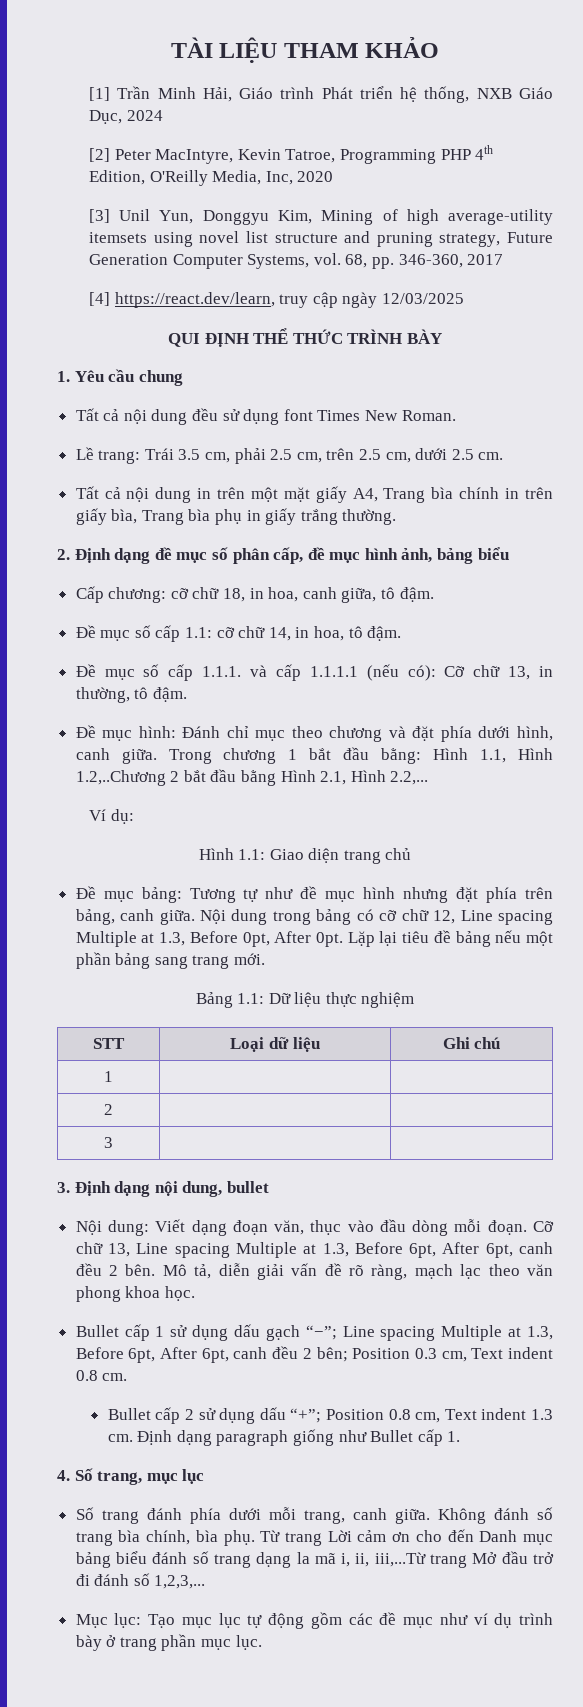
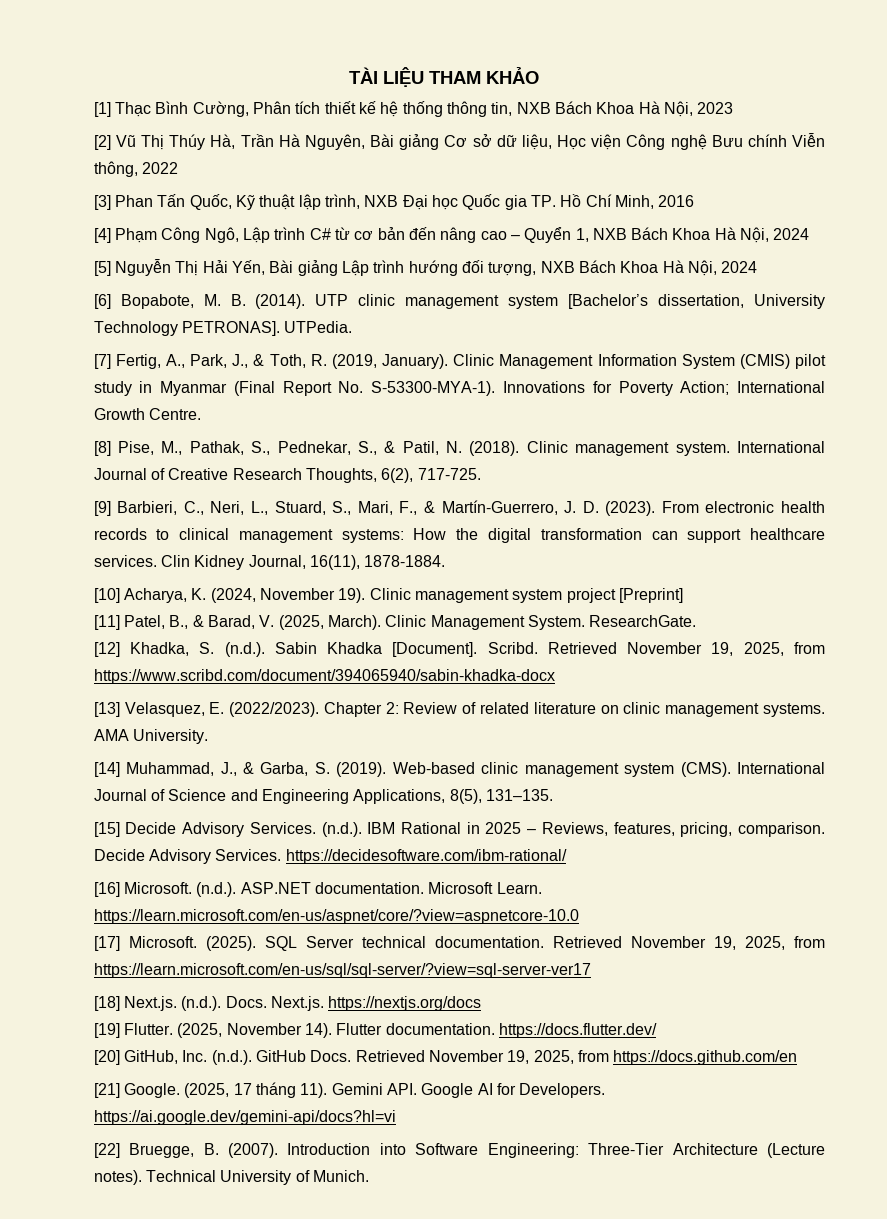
- [1] Trần Minh Hải, Giáo trình Phát triển hệ thống, NXB Giáo Dục, 2024
- [2] Peter MacIntyre, Kevin Tatroe, Programming PHP 4th Edition, O'Reilly Media, Inc, 2020
- [3] Unil Yun, Donggyu Kim, Mining of high average-utility itemsets using novel list structure and pruning strategy, Future Generation Computer Systems, vol. 68, pp. 346-360, 2017
- [4] https://react.dev/learn, truy cập ngày 12/03/2025
- QUI ĐỊNH THỂ THỨC TRÌNH BÀY
- 1. Yêu cầu chung
- Tất cả nội dung đều sử dụng font Times New Roman.
- Lề trang: Trái 3.5 cm, phải 2.5 cm, trên 2.5 cm, dưới 2.5 cm.
- Tất cả nội dung in trên một mặt giấy A4, Trang bìa chính in trên giấy bìa, Trang bìa phụ in giấy trắng thường.
- 2. Định dạng đề mục số phân cấp, đề mục hình ảnh, bảng biểu
- Cấp chương: cỡ chữ 18, in hoa, canh giữa, tô đậm.
- Đề mục số cấp 1.1: cỡ chữ 14, in hoa, tô đậm.
- Đề mục số cấp 1.1.1. và cấp 1.1.1.1 (nếu có): Cỡ chữ 13, in thường, tô đậm.
- Đề mục hình: Đánh chỉ mục theo chương và đặt phía dưới hình, canh giữa. Trong chương 1 bắt đầu bằng: Hình 1.1, Hình 1.2,..Chương 2 bắt đầu bằng Hình 2.1, Hình 2.2,...
- Ví dụ:
- Hình 1.1: Giao diện trang chủ
- Đề mục bảng: Tương tự như đề mục hình nhưng đặt phía trên bảng, canh giữa. Nội dung trong bảng có cỡ chữ 12, Line spacing Multiple at 1.3, Before 0pt, After 0pt. Lặp lại tiêu đề bảng nếu một phần bảng sang trang mới.
- Bảng 1.1: Dữ liệu thực nghiệm
- STT | Loại dữ liệu | Ghi chú
- 1 | |
- 2 | |
- 3 | |
- 3. Định dạng nội dung, bullet
- Nội dung: Viết dạng đoạn văn, thục vào đầu dòng mỗi đoạn. Cỡ chữ 13, Line spacing Multiple at 1.3, Before 6pt, After 6pt, canh đều 2 bên. Mô tả, diễn giải vấn đề rõ ràng, mạch lạc theo văn phong khoa học.
- Bullet cấp 1 sử dụng dấu gạch “−”; Line spacing Multiple at 1.3, Before 6pt, After 6pt, canh đều 2 bên; Position 0.3 cm, Text indent 0.8 cm.
- Bullet cấp 2 sử dụng dấu “+”; Position 0.8 cm, Text indent 1.3 cm. Định dạng paragraph giống như Bullet cấp 1.
- 4. Số trang, mục lục
- Số trang đánh phía dưới mỗi trang, canh giữa. Không đánh số trang bìa chính, bìa phụ. Từ trang Lời cảm ơn cho đến Danh mục bảng biểu đánh số trang dạng la mã i, ii, iii,...Từ trang Mở đầu trở đi đánh số 1,2,3,...
- Mục lục: Tạo mục lục tự động gồm các đề mục như ví dụ trình bày ở trang phần mục lục.
+ [1] Thạc Bình Cường, Phân tích thiết kế hệ thống thông tin, NXB Bách Khoa Hà Nội, 2023
+ [2] Vũ Thị Thúy Hà, Trần Hà Nguyên, Bài giảng Cơ sở dữ liệu, Học viện Công nghệ Bưu chính Viễn thông, 2022
+ [3] Phan Tấn Quốc, Kỹ thuật lập trình, NXB Đại học Quốc gia TP. Hồ Chí Minh, 2016
+ [4] Phạm Công Ngô, Lập trình C# từ cơ bản đến nâng cao – Quyển 1, NXB Bách Khoa Hà Nội, 2024
+ [5] Nguyễn Thị Hải Yến, Bài giảng Lập trình hướng đối tượng, NXB Bách Khoa Hà Nội, 2024
+ [6] Bopabote, M. B. (2014). UTP clinic management system [Bachelor’s dissertation, University Technology PETRONAS]. UTPedia.
+ [7] Fertig, A., Park, J., & Toth, R. (2019, January). Clinic Management Information System (CMIS) pilot study in Myanmar (Final Report No. S-53300-MYA-1). Innovations for Poverty Action; International Growth Centre.
+ [8] Pise, M., Pathak, S., Pednekar, S., & Patil, N. (2018). Clinic management system. International Journal of Creative Research Thoughts, 6(2), 717-725.
+ [9] Barbieri, C., Neri, L., Stuard, S., Mari, F., & Martín-Guerrero, J. D. (2023). From electronic health records to clinical management systems: How the digital transformation can support healthcare services. Clin Kidney Journal, 16(11), 1878-1884.
+ [10] Acharya, K. (2024, November 19). Clinic management system project [Preprint]
+ [11] Patel, B., & Barad, V. (2025, March). Clinic Management System. ResearchGate.
+ [12] Khadka, S. (n.d.). Sabin Khadka [Document]. Scribd. Retrieved November 19, 2025, from https://www.scribd.com/document/394065940/sabin-khadka-docx
+ [13] Velasquez, E. (2022/2023). Chapter 2: Review of related literature on clinic management systems. AMA University.
+ [14] Muhammad, J., & Garba, S. (2019). Web-based clinic management system (CMS). International Journal of Science and Engineering Applications, 8(5), 131–135.
+ [15] Decide Advisory Services. (n.d.). IBM Rational in 2025 – Reviews, features, pricing, comparison. Decide Advisory Services. https://decidesoftware.com/ibm-rational/
+ [16] Microsoft. (n.d.). ASP.NET documentation. Microsoft Learn. https://learn.microsoft.com/en-us/aspnet/core/?view=aspnetcore-10.0
+ [17] Microsoft. (2025). SQL Server technical documentation. Retrieved November 19, 2025, from https://learn.microsoft.com/en-us/sql/sql-server/?view=sql-server-ver17
+ [18] Next.js. (n.d.). Docs. Next.js. https://nextjs.org/docs
+ [19] Flutter. (2025, November 14). Flutter documentation. https://docs.flutter.dev/
+ [20] GitHub, Inc. (n.d.). GitHub Docs. Retrieved November 19, 2025, from https://docs.github.com/en
+ [21] Google. (2025, 17 tháng 11). Gemini API. Google AI for Developers. https://ai.google.dev/gemini-api/docs?hl=vi
+ [22] Bruegge, B. (2007). Introduction into Software Engineering: Three‑Tier Architecture (Lecture notes). Technical University of Munich.

